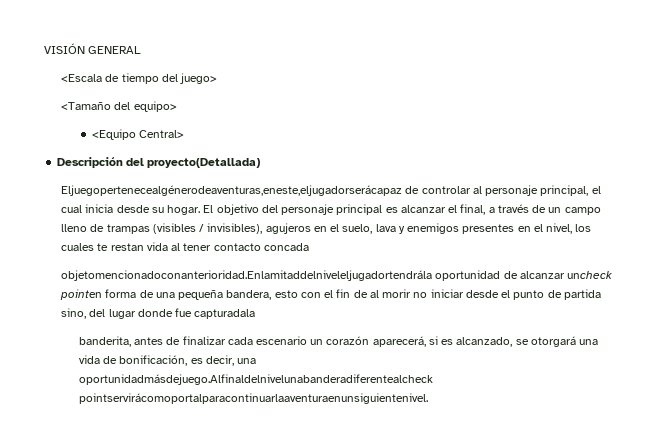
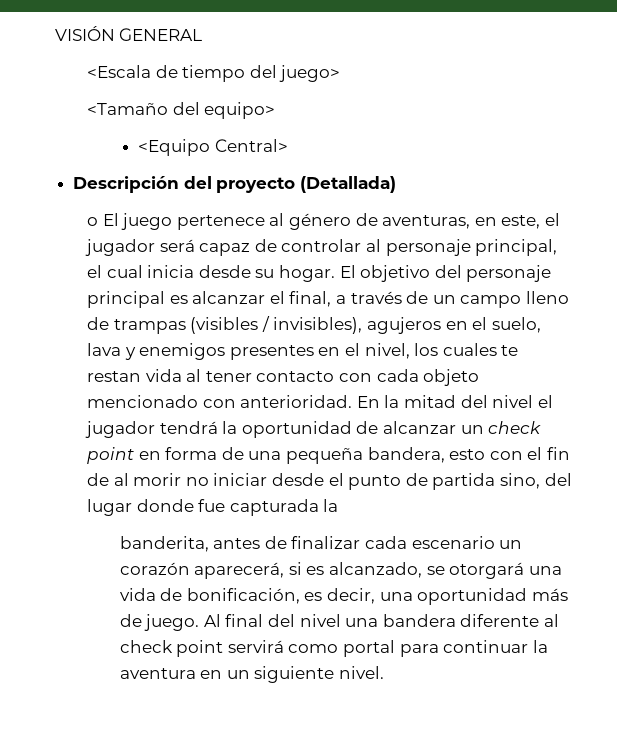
- Descripción del proyecto(Detallada)
- Eljuegopertenecealgénerodeaventuras,eneste,eljugadorserácapaz de controlar al personaje principal, el cual inicia desde su hogar.
+ Descripción del proyecto (Detallada)
+ o El juego pertenece al género de aventuras, en este, el jugador será capaz de controlar al personaje principal, el cual inicia desde su hogar.
- El objetivo del personaje principal es alcanzar el final, a través de un campo lleno de trampas (visibles / invisibles), agujeros en el suelo, lava y enemigos presentes en el nivel, los cuales te restan vida al tener contacto concada
- objetomencionadoconanterioridad.Enlamitaddelniveleljugadortendrála oportunidad de alcanzar uncheck pointen forma de una pequeña bandera, esto con el fin de al morir no iniciar desde el punto de partida sino, del lugar donde fue capturadala
+ El objetivo del personaje principal es alcanzar el final, a través de un campo lleno de trampas (visibles / invisibles), agujeros en el suelo, lava y enemigos presentes en el nivel, los cuales te restan vida al tener contacto con cada objeto mencionado con anterioridad. En la mitad del nivel el jugador tendrá la oportunidad de alcanzar un check point en forma de una pequeña bandera, esto con el fin de al morir no iniciar desde el punto de partida sino, del lugar donde fue capturada la
- banderita, antes de finalizar cada escenario un corazón aparecerá, si es alcanzado, se otorgará una vida de bonificación, es decir, una oportunidadmásdejuego.Alfinaldelnivelunabanderadiferentealcheck pointservirácomoportalparacontinuarlaaventuraenunsiguientenivel.
+ banderita, antes de finalizar cada escenario un corazón aparecerá, si es alcanzado, se otorgará una vida de bonificación, es decir, una oportunidad más de juego. Al final del nivel una bandera diferente al check point servirá como portal para continuar la aventura en un siguiente nivel.

